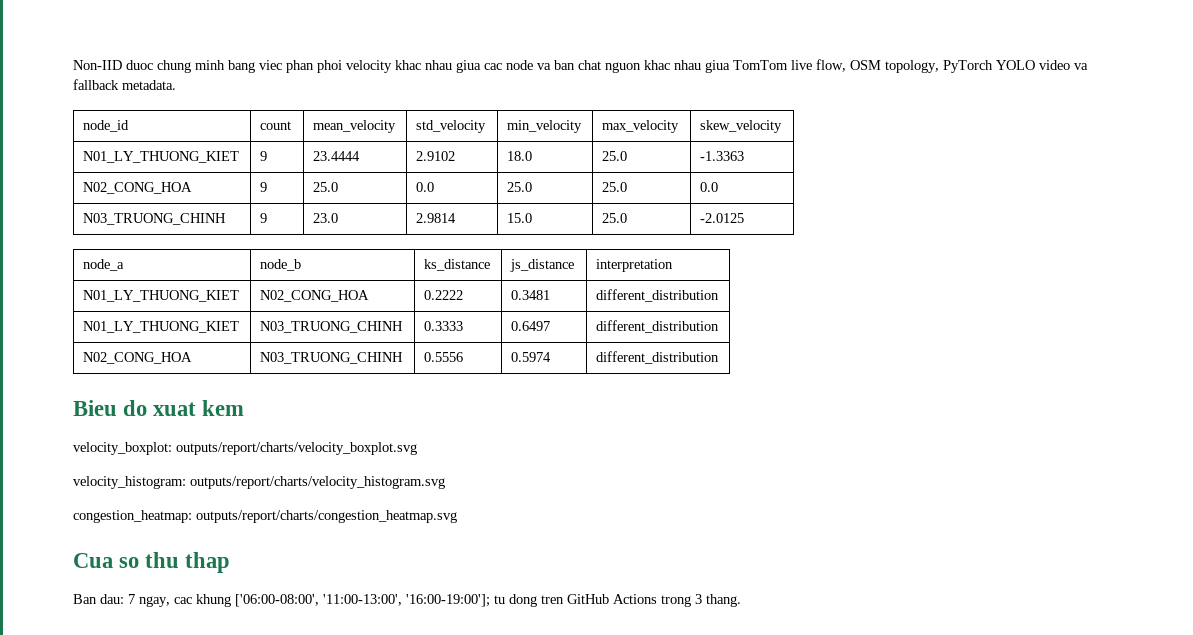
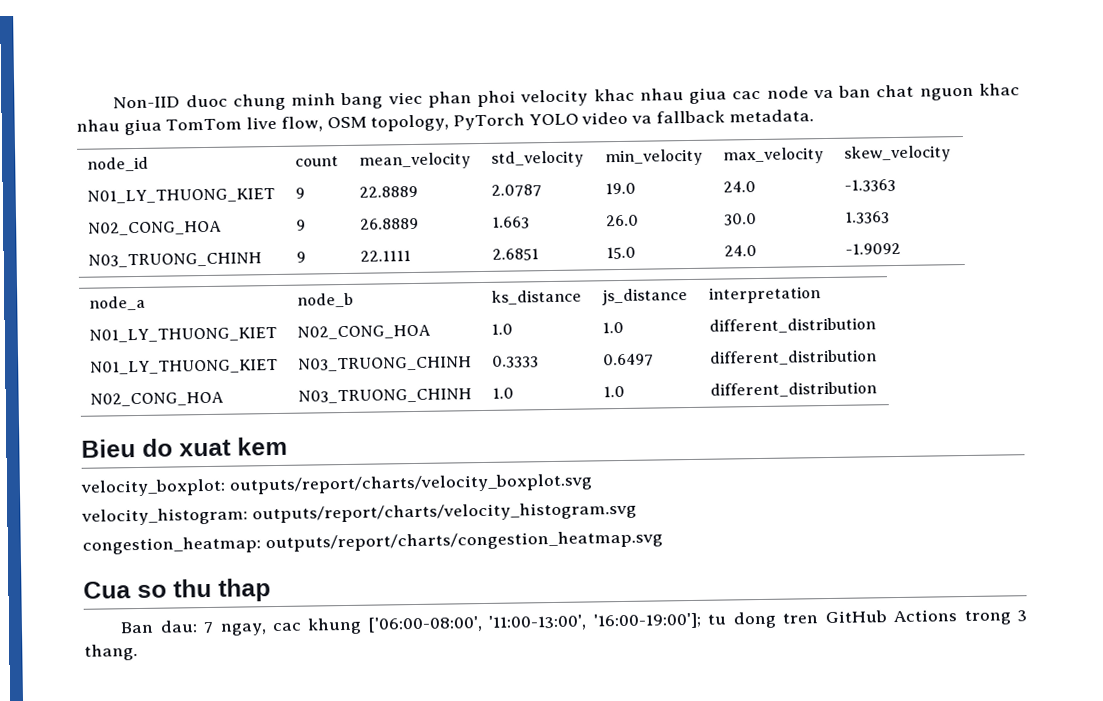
- N01_LY_THUONG_KIET | 9 | 23.4444 | 2.9102 | 18.0 | 25.0 | -1.3363
+ N01_LY_THUONG_KIET | 9 | 22.8889 | 2.0787 | 19.0 | 24.0 | -1.3363
- N02_CONG_HOA | 9 | 25.0 | 0.0 | 25.0 | 25.0 | 0.0
+ N02_CONG_HOA | 9 | 26.8889 | 1.663 | 26.0 | 30.0 | 1.3363
- N03_TRUONG_CHINH | 9 | 23.0 | 2.9814 | 15.0 | 25.0 | -2.0125
+ N03_TRUONG_CHINH | 9 | 22.1111 | 2.6851 | 15.0 | 24.0 | -1.9092
- N01_LY_THUONG_KIET | N02_CONG_HOA | 0.2222 | 0.3481 | different_distribution
+ N01_LY_THUONG_KIET | N02_CONG_HOA | 1.0 | 1.0 | different_distribution
- N02_CONG_HOA | N03_TRUONG_CHINH | 0.5556 | 0.5974 | different_distribution
+ N02_CONG_HOA | N03_TRUONG_CHINH | 1.0 | 1.0 | different_distribution

